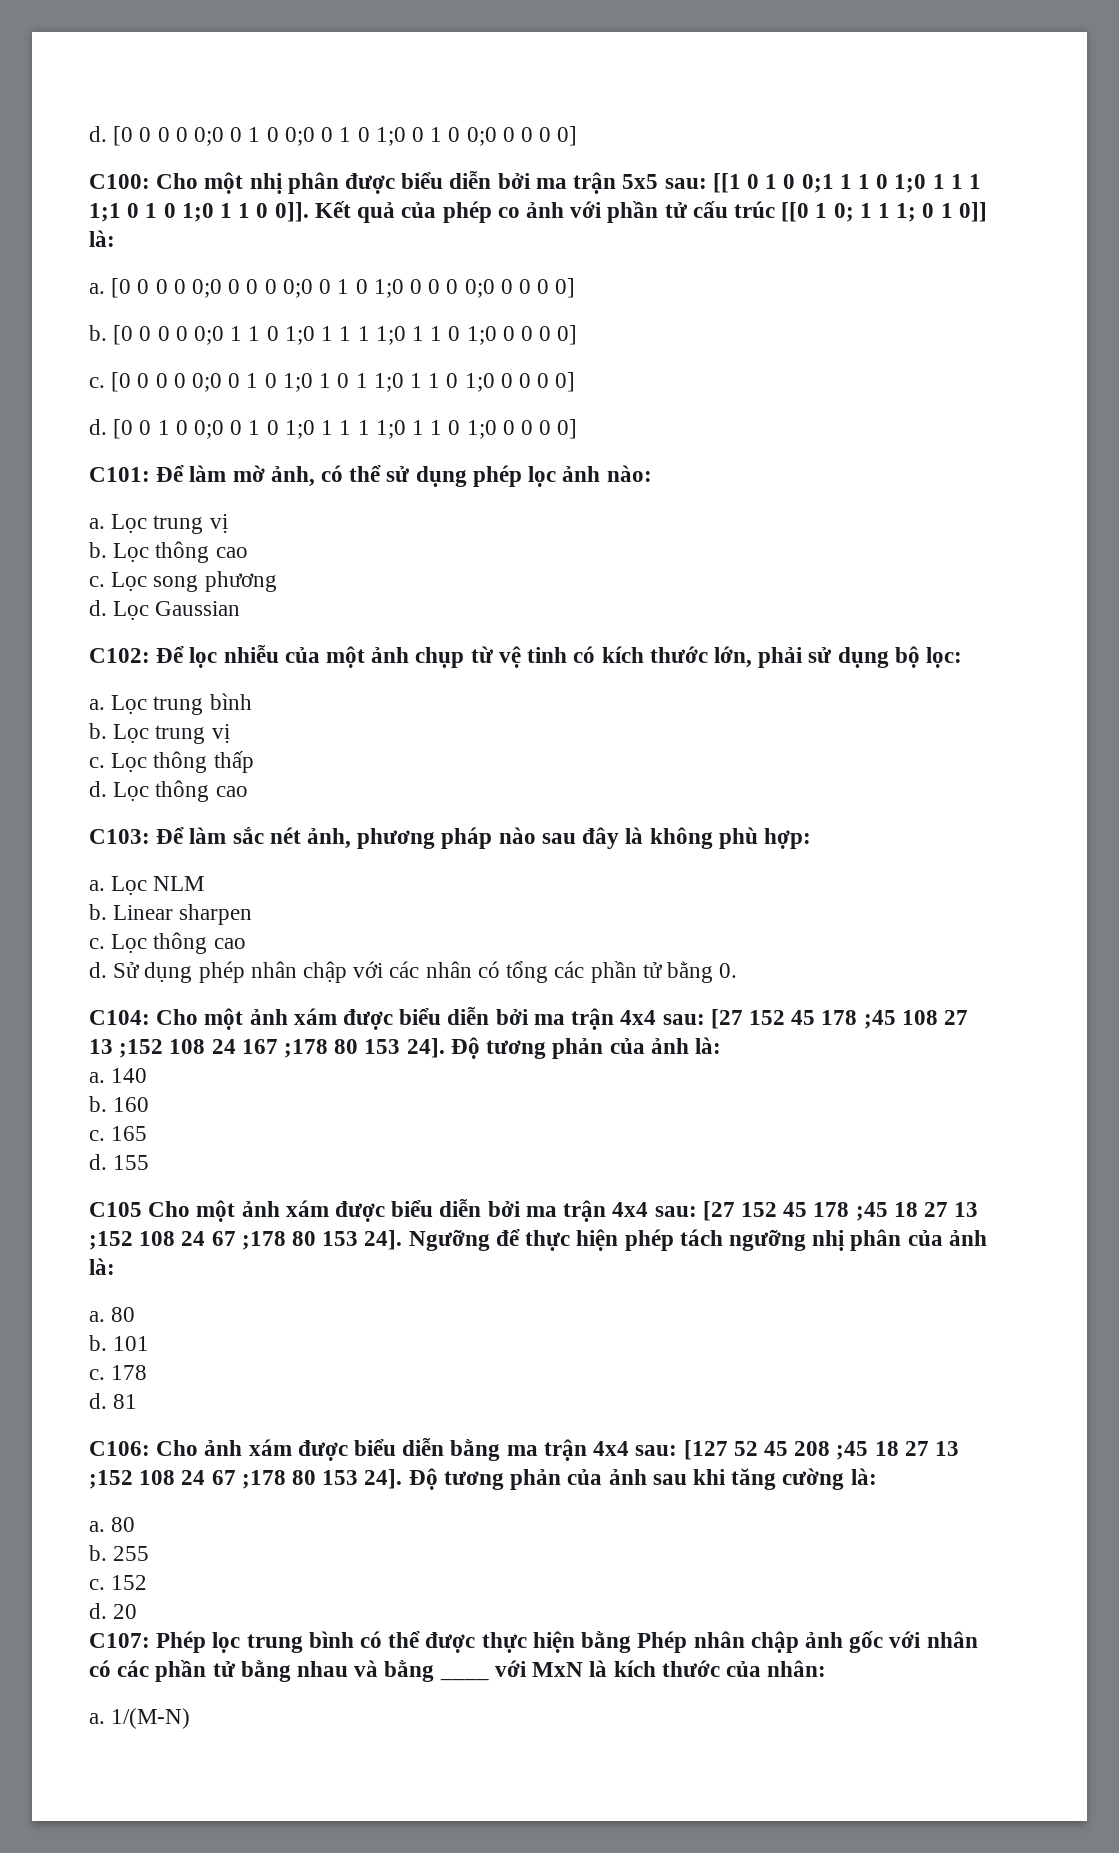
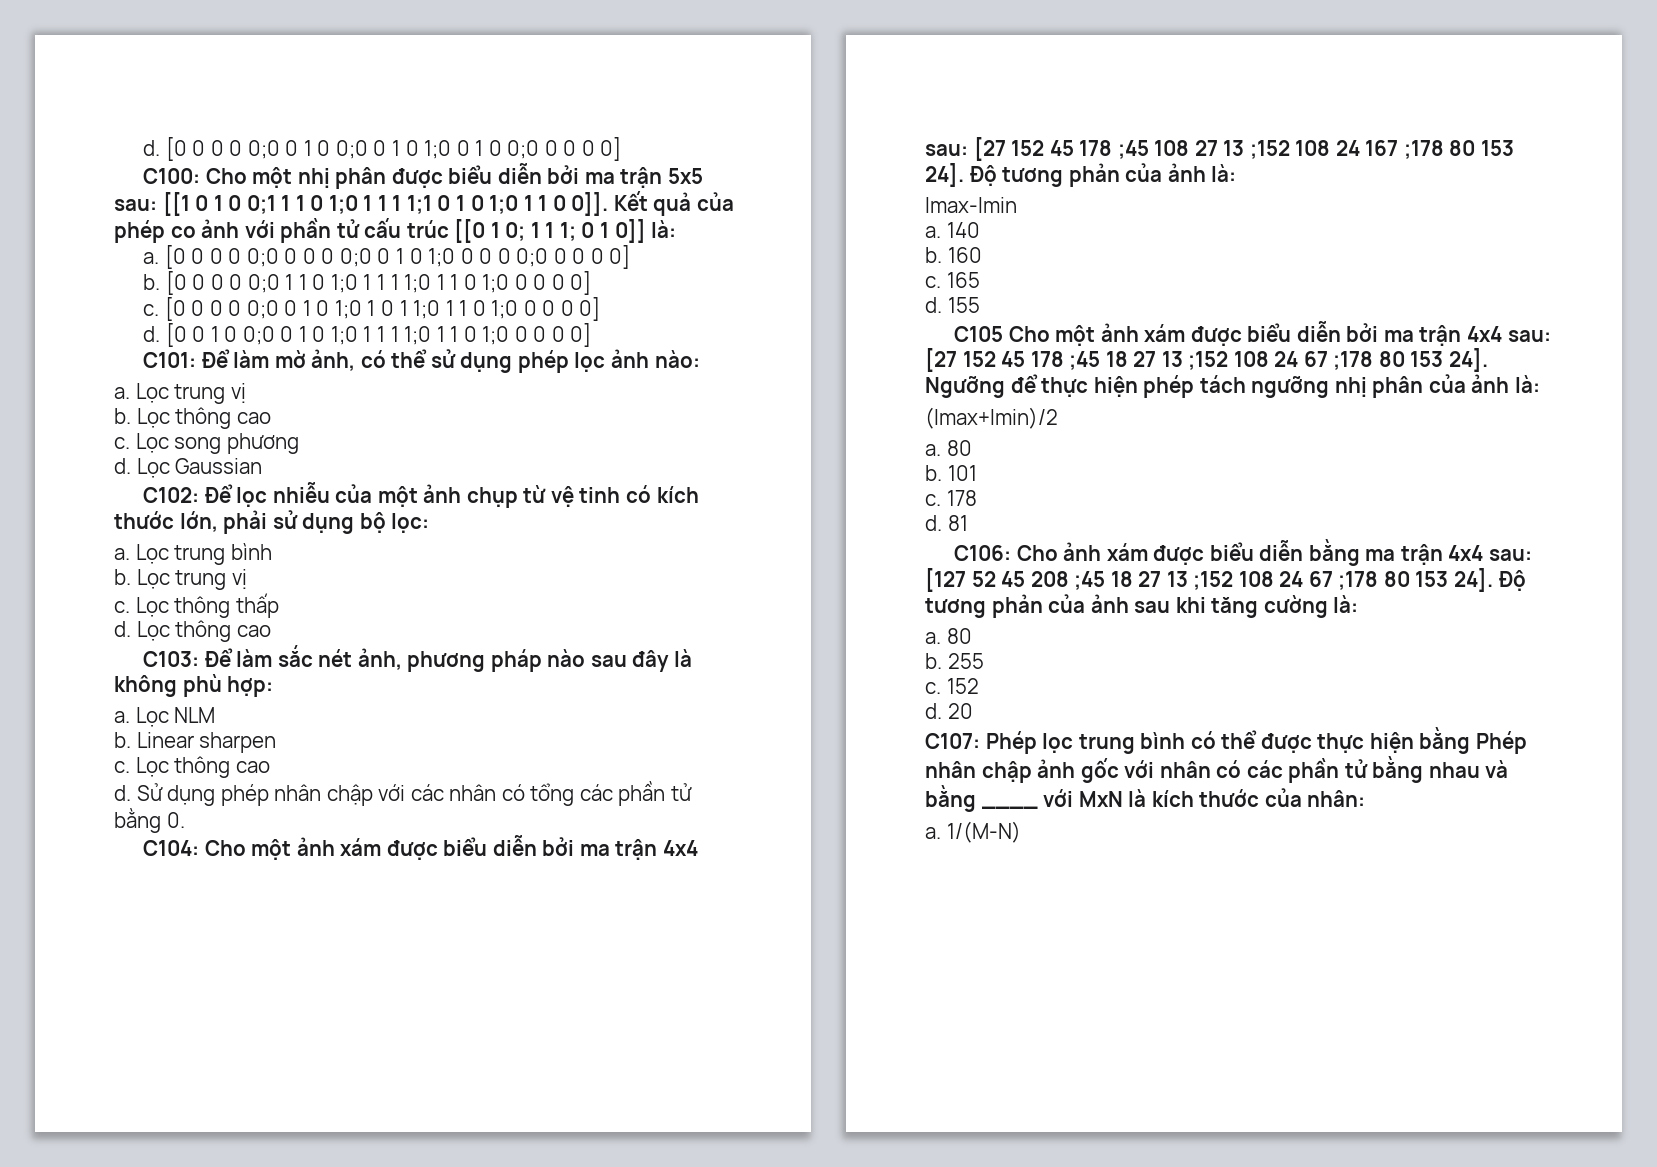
+ Imax-Imin
+ (Imax+Imin)/2

